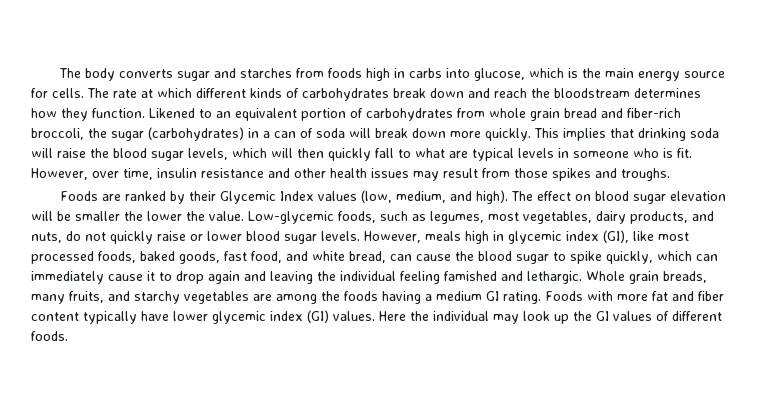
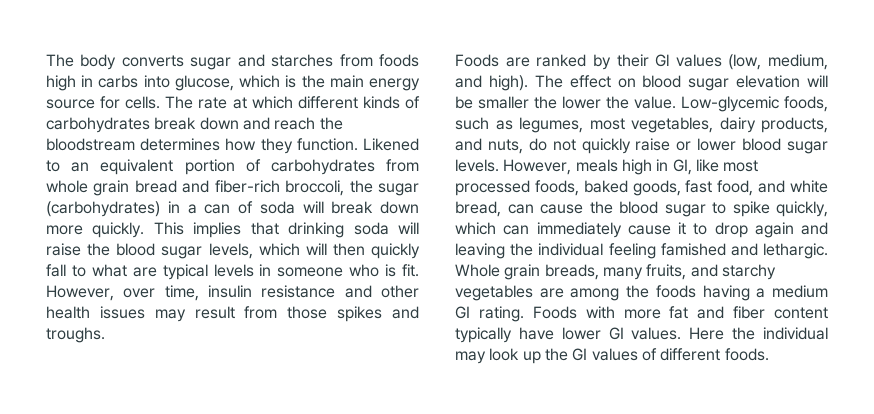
- Foods are ranked by their Glycemic Index values (low, medium, and high).
+ Foods are ranked by their Gl values (low, medium, and high).
- However, meals high in glycemic index (GI), like most processed foods, baked goods, fast food, and white bread, can cause the blood sugar to spike quickly, which can immediately cause it to drop again and leaving the individual feeling famished and lethargic.
+ However, meals high in GI, like most processed foods, baked goods, fast food, and white bread, can cause the blood sugar to spike quickly, which can immediately cause it to drop again and leaving the individual feeling famished and lethargic.
- Foods with more fat and fiber content typically have lower glycemic index (GI) values.
+ Foods with more fat and fiber content typically have lower GI values.

